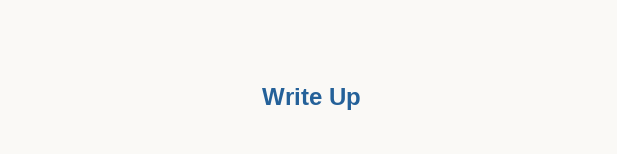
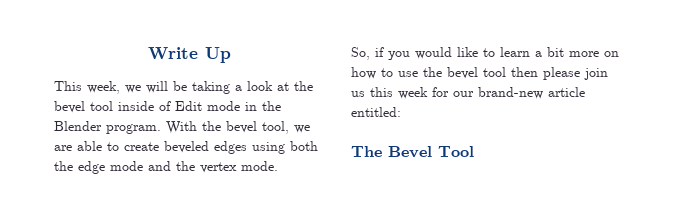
+ This week, we will be taking a look at the bevel tool inside of Edit mode in the Blender program. With the bevel tool, we are able to create beveled edges using both the edge mode and the vertex mode.
+ So, if you would like to learn a bit more on how to use the bevel tool then please join us this week for our brand-new article entitled:
+ The Bevel Tool

